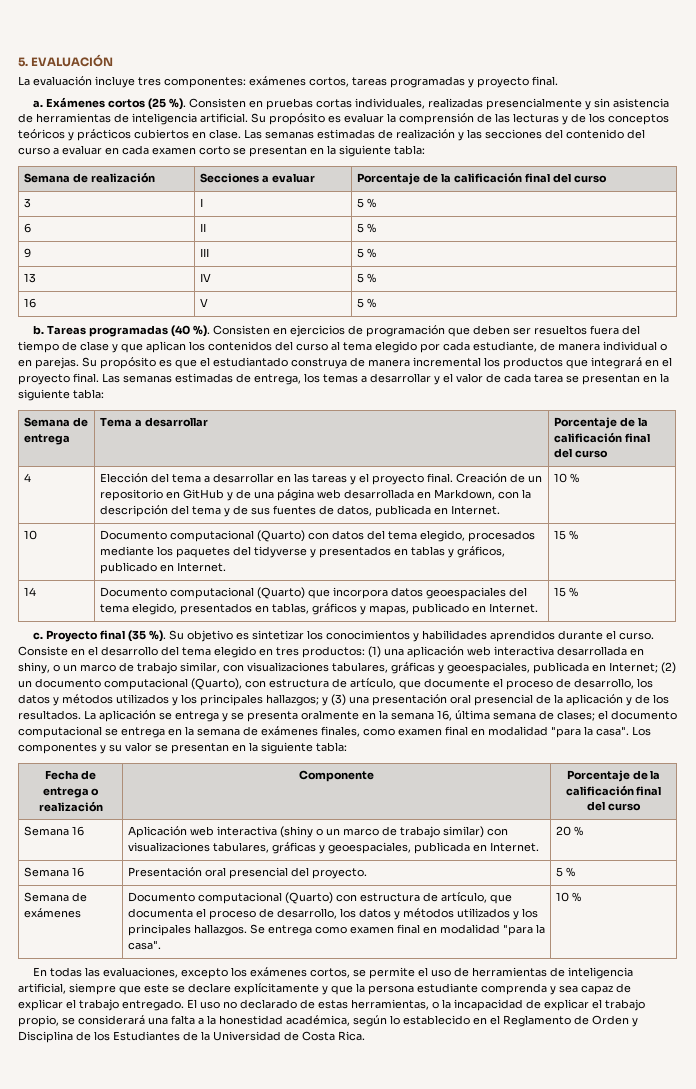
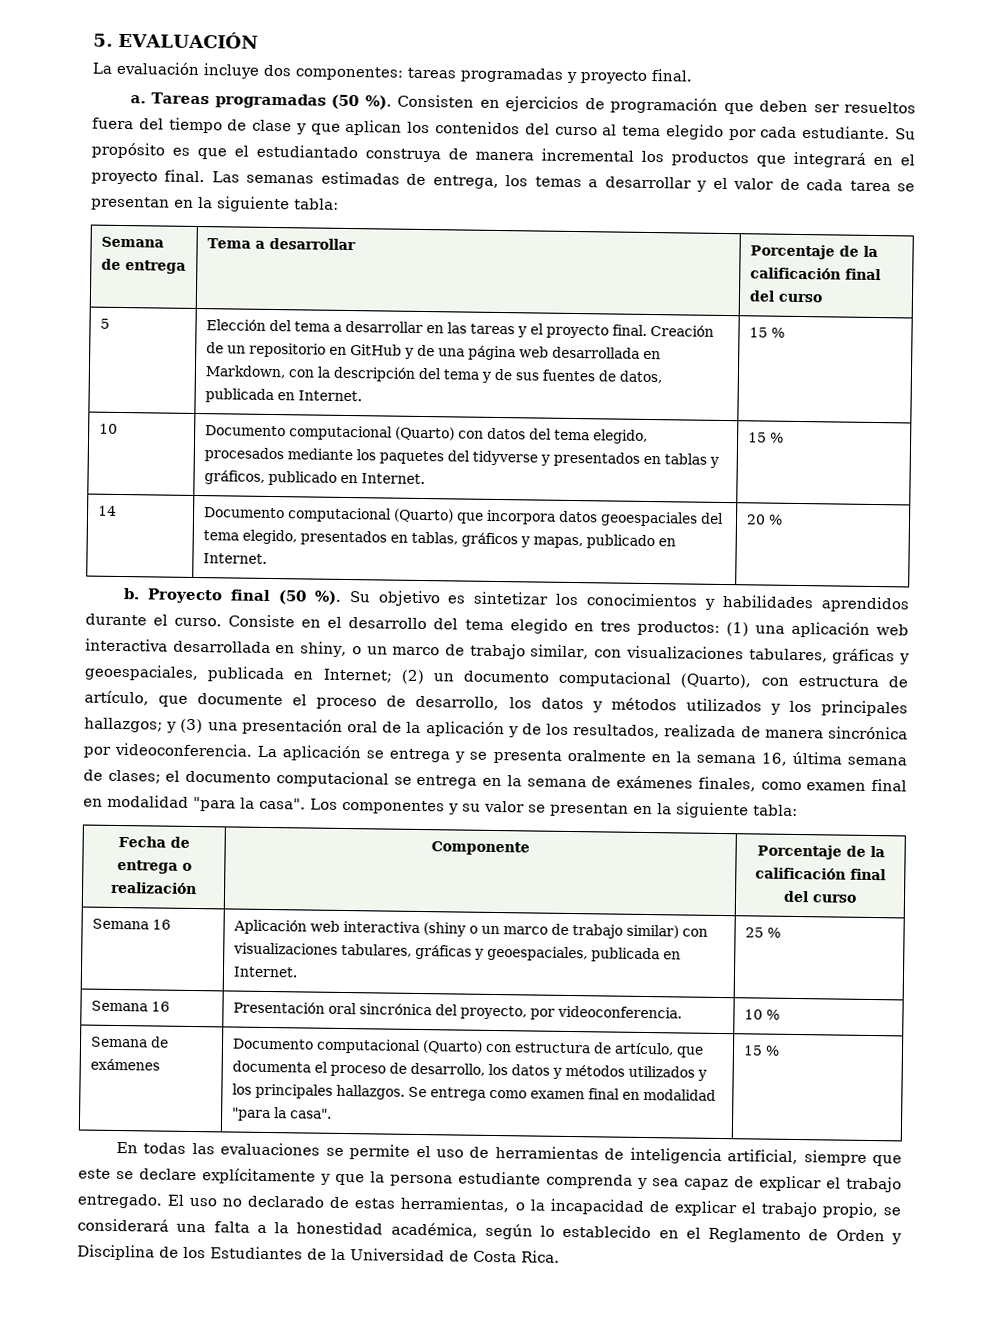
- La evaluación incluye tres componentes: exámenes cortos, tareas programadas y proyecto final.
+ La evaluación incluye dos componentes: tareas programadas y proyecto final.
- Exámenes cortos (25 %). Consisten en pruebas cortas individuales, realizadas presencialmente y sin asistencia de herramientas de inteligencia artificial. Su propósito es evaluar la comprensión de las lecturas y de los conceptos teóricos y prácticos cubiertos en clase. Las semanas estimadas de realización y las secciones del contenido del curso a evaluar en cada examen corto se presentan en la siguiente tabla:
- Semana de realización | Secciones a evaluar | Porcentaje de la calificación final del curso
- 3 | I | 5 %
- 6 | II | 5 %
- 9 | III | 5 %
- 13 | IV | 5 %
- 16 | V | 5 %
- b.
- Tareas programadas (40 %).
+ Tareas programadas (50 %).
- Consisten en ejercicios de programación que deben ser resueltos fuera del tiempo de clase y que aplican los contenidos del curso al tema elegido por cada estudiante, de manera individual o en parejas.
+ Consisten en ejercicios de programación que deben ser resueltos fuera del tiempo de clase y que aplican los contenidos del curso al tema elegido por cada estudiante.
- 4
+ 5
- Creación de un repositorio en GitHub y de una página web desarrollada en Markdown, con la descripción del tema y de sus fuentes de datos, publicada en Internet. | 10 %
+ Creación de un repositorio en GitHub y de una página web desarrollada en Markdown, con la descripción del tema y de sus fuentes de datos, publicada en Internet. | 15 %
- 14 | Documento computacional (Quarto) que incorpora datos geoespaciales del tema elegido, presentados en tablas, gráficos y mapas, publicado en Internet. | 15 %
- c.
+ 14 | Documento computacional (Quarto) que incorpora datos geoespaciales del tema elegido, presentados en tablas, gráficos y mapas, publicado en Internet. | 20 %
+ b.
- Proyecto final (35 %).
+ Proyecto final (50 %).
- y (3) una presentación oral presencial de la aplicación y de los resultados.
+ y (3) una presentación oral de la aplicación y de los resultados, realizada de manera sincrónica por videoconferencia.
- Semana 16 | Aplicación web interactiva (shiny o un marco de trabajo similar) con visualizaciones tabulares, gráficas y geoespaciales, publicada en Internet. | 20 %
+ Semana 16 | Aplicación web interactiva (shiny o un marco de trabajo similar) con visualizaciones tabulares, gráficas y geoespaciales, publicada en Internet. | 25 %
- Semana 16 | Presentación oral presencial del proyecto. | 5 %
+ Semana 16 | Presentación oral sincrónica del proyecto, por videoconferencia. | 10 %
- Semana de exámenes | Documento computacional (Quarto) con estructura de artículo, que documenta el proceso de desarrollo, los datos y métodos utilizados y los principales hallazgos. Se entrega como examen final en modalidad "para la casa". | 10 %
+ Semana de exámenes | Documento computacional (Quarto) con estructura de artículo, que documenta el proceso de desarrollo, los datos y métodos utilizados y los principales hallazgos. Se entrega como examen final en modalidad "para la casa". | 15 %
- En todas las evaluaciones, excepto los exámenes cortos, se permite el uso de herramientas de inteligencia artificial, siempre que este se declare explícitamente y que la persona estudiante comprenda y sea capaz de explicar el trabajo entregado.
+ En todas las evaluaciones se permite el uso de herramientas de inteligencia artificial, siempre que este se declare explícitamente y que la persona estudiante comprenda y sea capaz de explicar el trabajo entregado.

